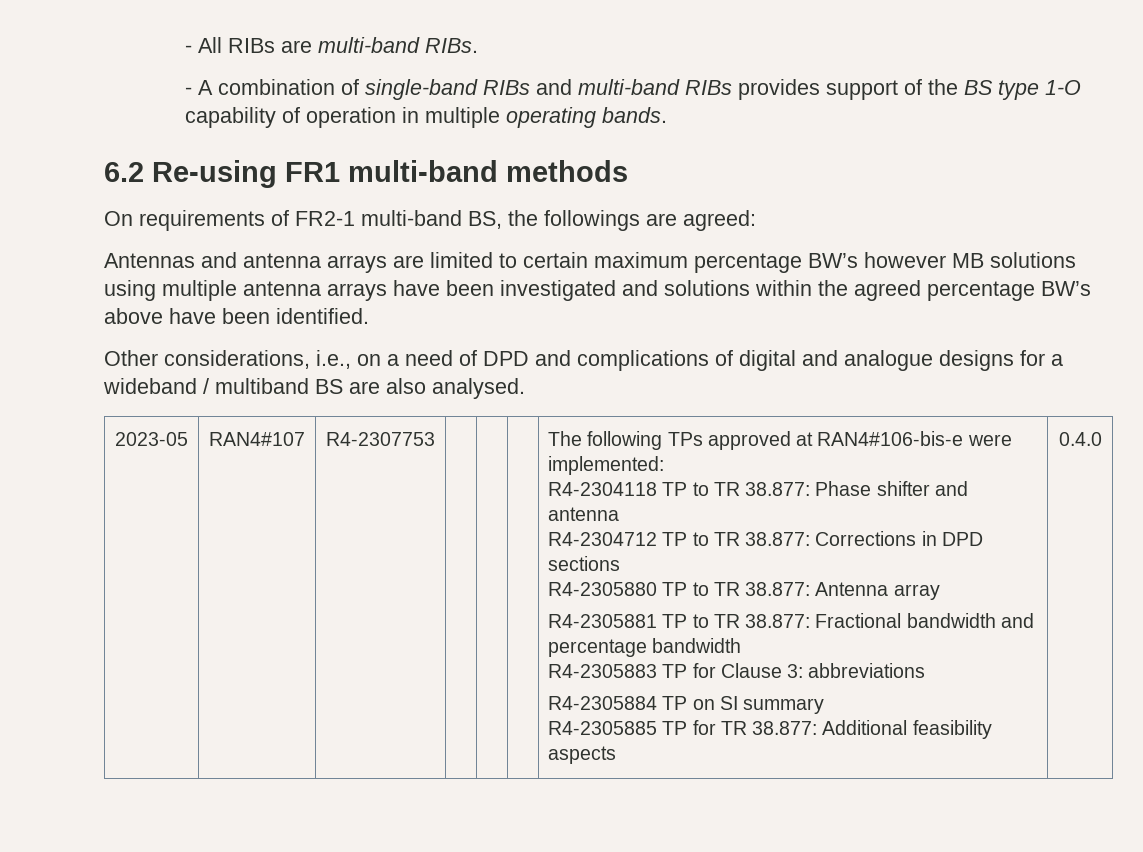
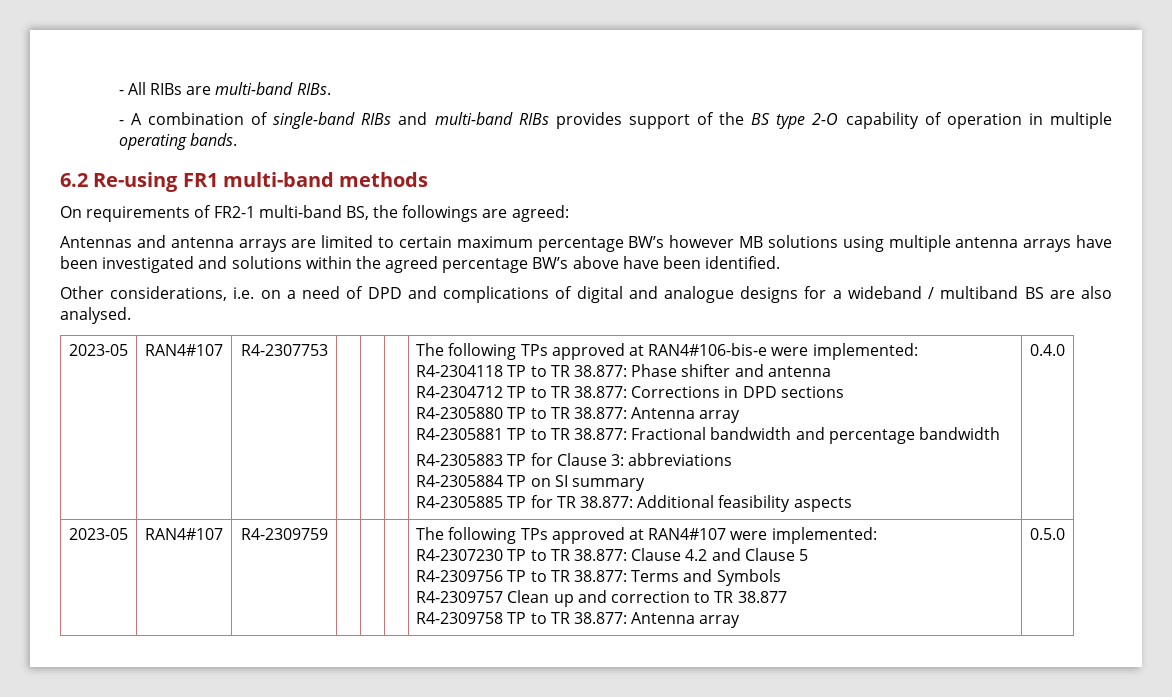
- - A combination of single-band RIBs and multi-band RIBs provides support of the BS type 1-O capability of operation in multiple operating bands.
+ - A combination of single-band RIBs and multi-band RIBs provides support of the BS type 2-O capability of operation in multiple operating bands.
- Other considerations, i.e., on a need of DPD and complications of digital and analogue designs for a wideband / multiband BS are also analysed.
+ Other considerations, i.e. on a need of DPD and complications of digital and analogue designs for a wideband / multiband BS are also analysed.
+ 2023-05 | RAN4#107 | R4-2309759 | | | | The following TPs approved at RAN4#107 were implemented:
+ R4-2307230 TP to TR 38.877: Clause 4.2 and Clause 5
+ R4-2309756 TP to TR 38.877: Terms and Symbols
+ R4-2309757 Clean up and correction to TR 38.877
+ R4-2309758 TP to TR 38.877: Antenna array | 0.5.0

